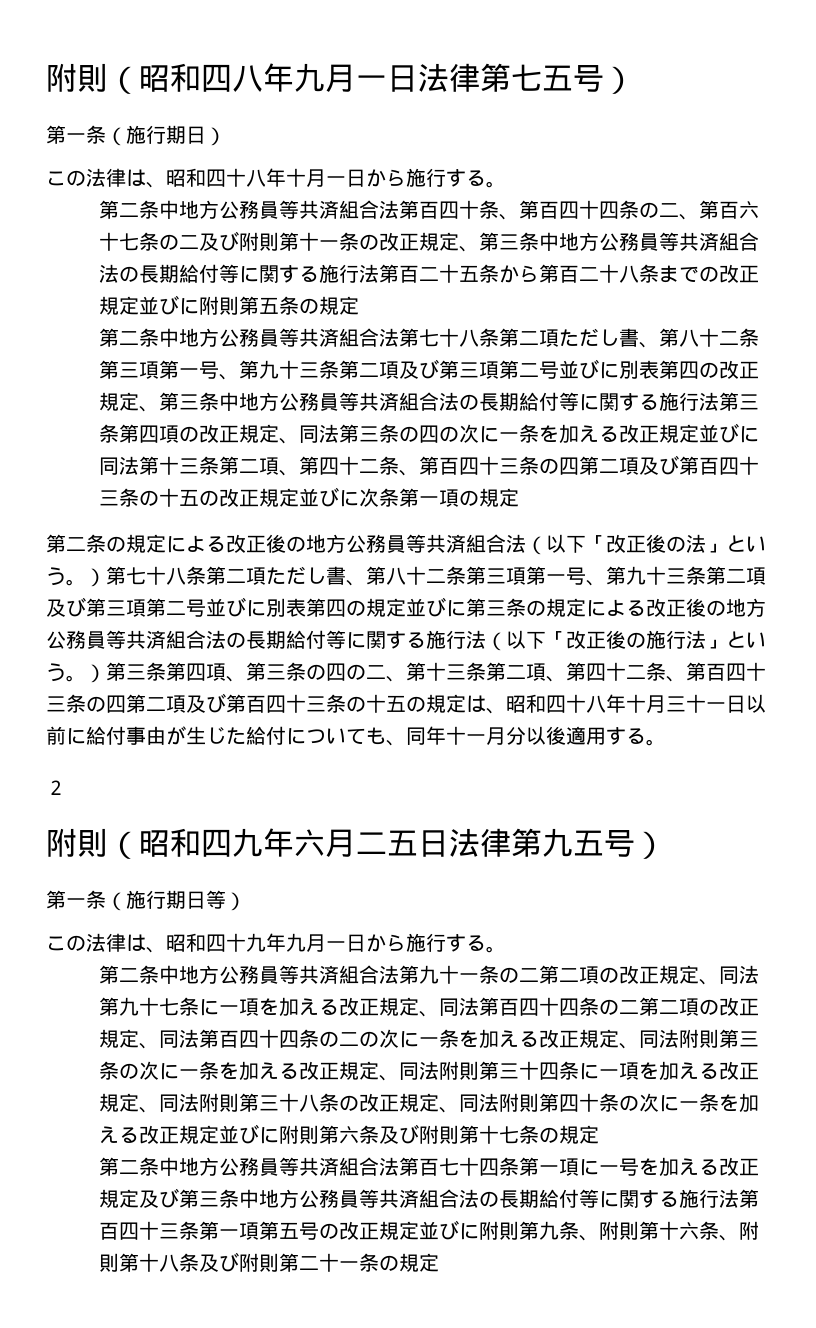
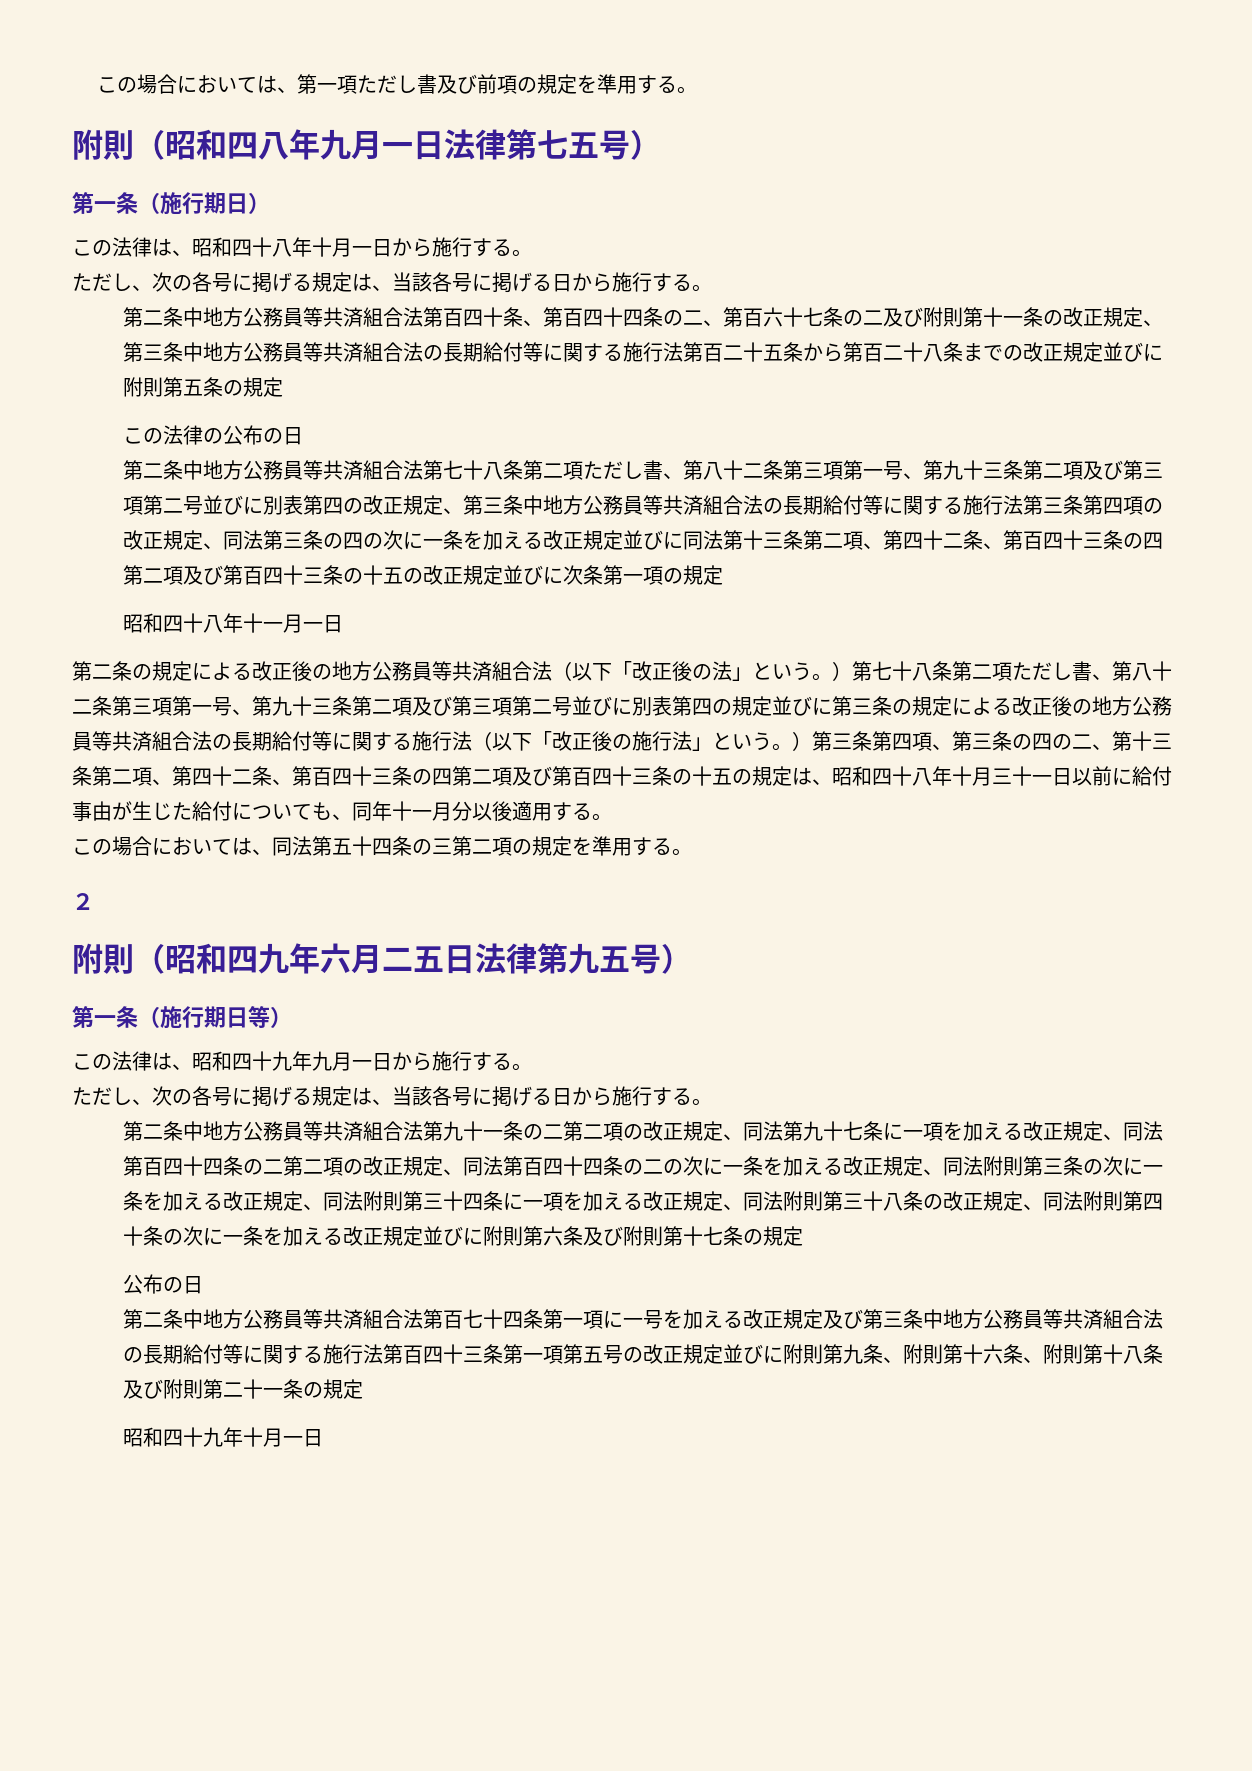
+ この場合においては、第一項ただし書及び前項の規定を準用する。
  この法律は、昭和四十八年十月一日から施行する。
+ ただし、次の各号に掲げる規定は、当該各号に掲げる日から施行する。
+ この法律の公布の日
+ 昭和四十八年十一月一日
+ この場合においては、同法第五十四条の三第二項の規定を準用する。
  この法律は、昭和四十九年九月一日から施行する。
+ ただし、次の各号に掲げる規定は、当該各号に掲げる日から施行する。
  第二条中地方公務員等共済組合法第九十一条の二第二項の改正規定、同法第九十七条に一項を加える改正規定、同法第百四十四条の二第二項の改正規定、同法第百四十四条の二の次に一条を加える改正規定、同法附則第三条の次に一条を加える改正規定、同法附則第三十四条に一項を加える改正規定、同法附則第三十八条の改正規定、同法附則第四十条の次に一条を加える改正規定並びに附則第六条及び附則第十七条の規定
+ 公布の日
+ 昭和四十九年十月一日

